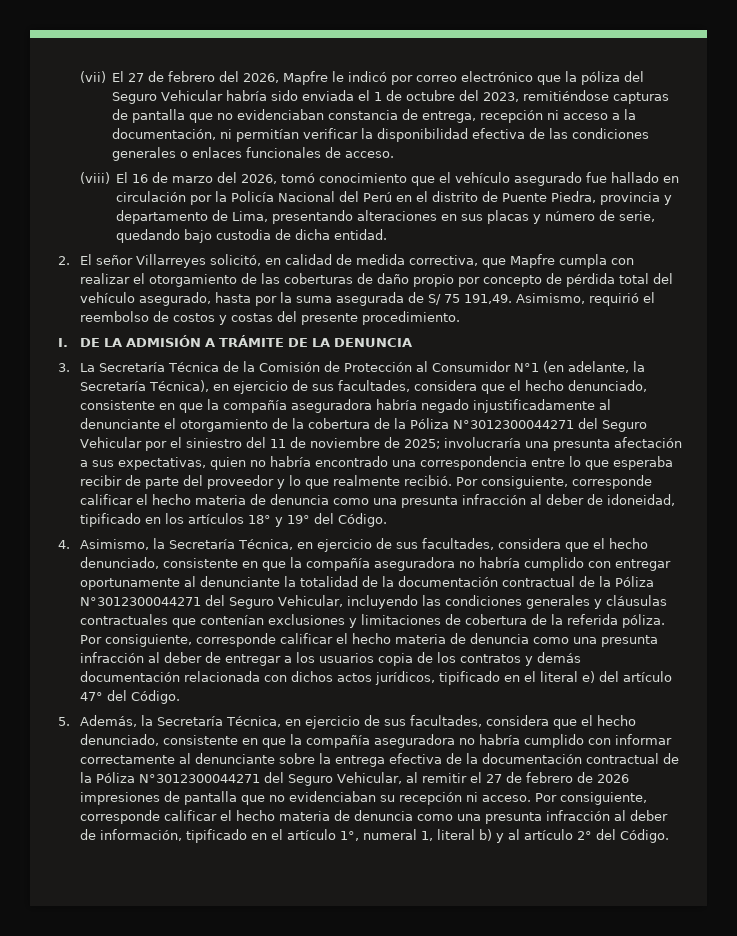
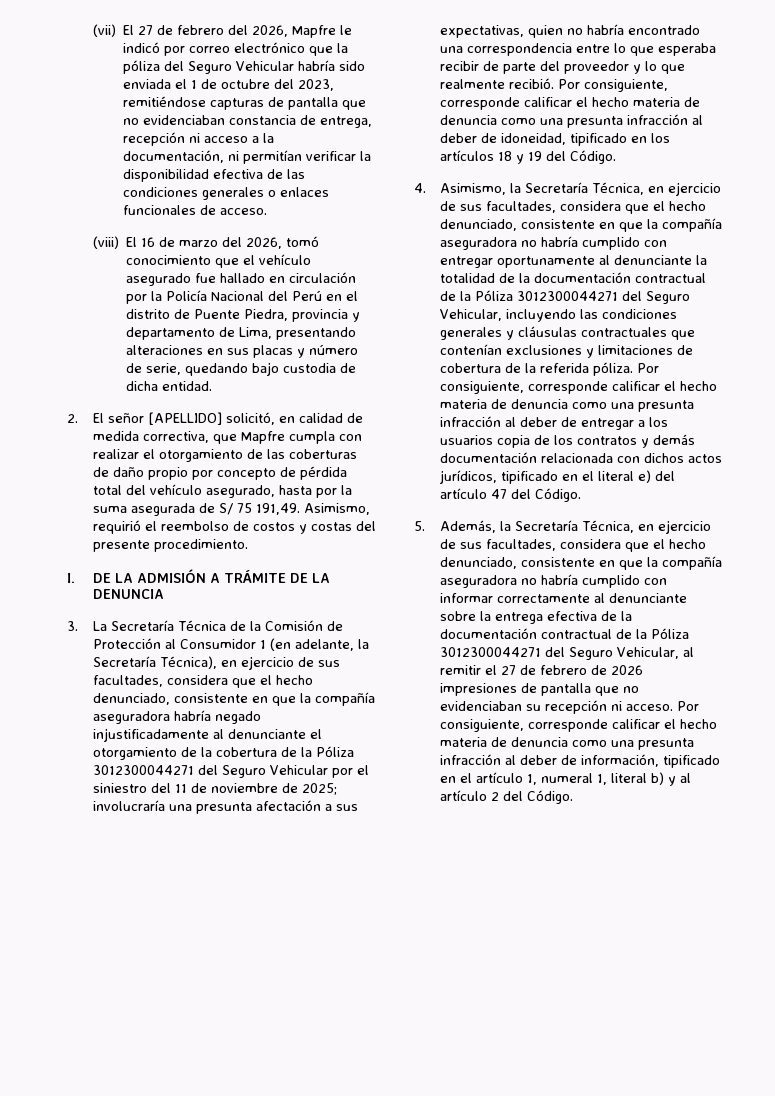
- 2. El señor Villarreyes solicitó, en calidad de medida correctiva, que Mapfre cumpla con realizar el otorgamiento de las coberturas de daño propio por concepto de pérdida total del vehículo asegurado, hasta por la suma asegurada de S/ 75 191,49.
+ 2. El señor [APELLIDO] solicitó, en calidad de medida correctiva, que Mapfre cumpla con realizar el otorgamiento de las coberturas de daño propio por concepto de pérdida total del vehículo asegurado, hasta por la suma asegurada de S/ 75 191,49.
- 3. La Secretaría Técnica de la Comisión de Protección al Consumidor N°1 (en adelante, la Secretaría Técnica), en ejercicio de sus facultades, considera que el hecho denunciado, consistente en que la compañía aseguradora habría negado injustificadamente al denunciante el otorgamiento de la cobertura de la Póliza N°3012300044271 del Seguro Vehicular por el siniestro del 11 de noviembre de 2025;
+ 3. La Secretaría Técnica de la Comisión de Protección al Consumidor 1 (en adelante, la Secretaría Técnica), en ejercicio de sus facultades, considera que el hecho denunciado, consistente en que la compañía aseguradora habría negado injustificadamente al denunciante el otorgamiento de la cobertura de la Póliza 3012300044271 del Seguro Vehicular por el siniestro del 11 de noviembre de 2025;
- Por consiguiente, corresponde calificar el hecho materia de denuncia como una presunta infracción al deber de idoneidad, tipificado en los artículos 18° y 19° del Código.
+ Por consiguiente, corresponde calificar el hecho materia de denuncia como una presunta infracción al deber de idoneidad, tipificado en los artículos 18 y 19 del Código.
- 4. Asimismo, la Secretaría Técnica, en ejercicio de sus facultades, considera que el hecho denunciado, consistente en que la compañía aseguradora no habría cumplido con entregar oportunamente al denunciante la totalidad de la documentación contractual de la Póliza N°3012300044271 del Seguro Vehicular, incluyendo las condiciones generales y cláusulas contractuales que contenían exclusiones y limitaciones de cobertura de la referida póliza.
+ 4. Asimismo, la Secretaría Técnica, en ejercicio de sus facultades, considera que el hecho denunciado, consistente en que la compañía aseguradora no habría cumplido con entregar oportunamente al denunciante la totalidad de la documentación contractual de la Póliza 3012300044271 del Seguro Vehicular, incluyendo las condiciones generales y cláusulas contractuales que contenían exclusiones y limitaciones de cobertura de la referida póliza.
- Por consiguiente, corresponde calificar el hecho materia de denuncia como una presunta infracción al deber de entregar a los usuarios copia de los contratos y demás documentación relacionada con dichos actos jurídicos, tipificado en el literal e) del artículo 47° del Código.
+ Por consiguiente, corresponde calificar el hecho materia de denuncia como una presunta infracción al deber de entregar a los usuarios copia de los contratos y demás documentación relacionada con dichos actos jurídicos, tipificado en el literal e) del artículo 47 del Código.
- 5. Además, la Secretaría Técnica, en ejercicio de sus facultades, considera que el hecho denunciado, consistente en que la compañía aseguradora no habría cumplido con informar correctamente al denunciante sobre la entrega efectiva de la documentación contractual de la Póliza N°3012300044271 del Seguro Vehicular, al remitir el 27 de febrero de 2026 impresiones de pantalla que no evidenciaban su recepción ni acceso.
+ 5. Además, la Secretaría Técnica, en ejercicio de sus facultades, considera que el hecho denunciado, consistente en que la compañía aseguradora no habría cumplido con informar correctamente al denunciante sobre la entrega efectiva de la documentación contractual de la Póliza 3012300044271 del Seguro Vehicular, al remitir el 27 de febrero de 2026 impresiones de pantalla que no evidenciaban su recepción ni acceso.
- Por consiguiente, corresponde calificar el hecho materia de denuncia como una presunta infracción al deber de información, tipificado en el artículo 1°, numeral 1, literal b) y al artículo 2° del Código.
+ Por consiguiente, corresponde calificar el hecho materia de denuncia como una presunta infracción al deber de información, tipificado en el artículo 1, numeral 1, literal b) y al artículo 2 del Código.

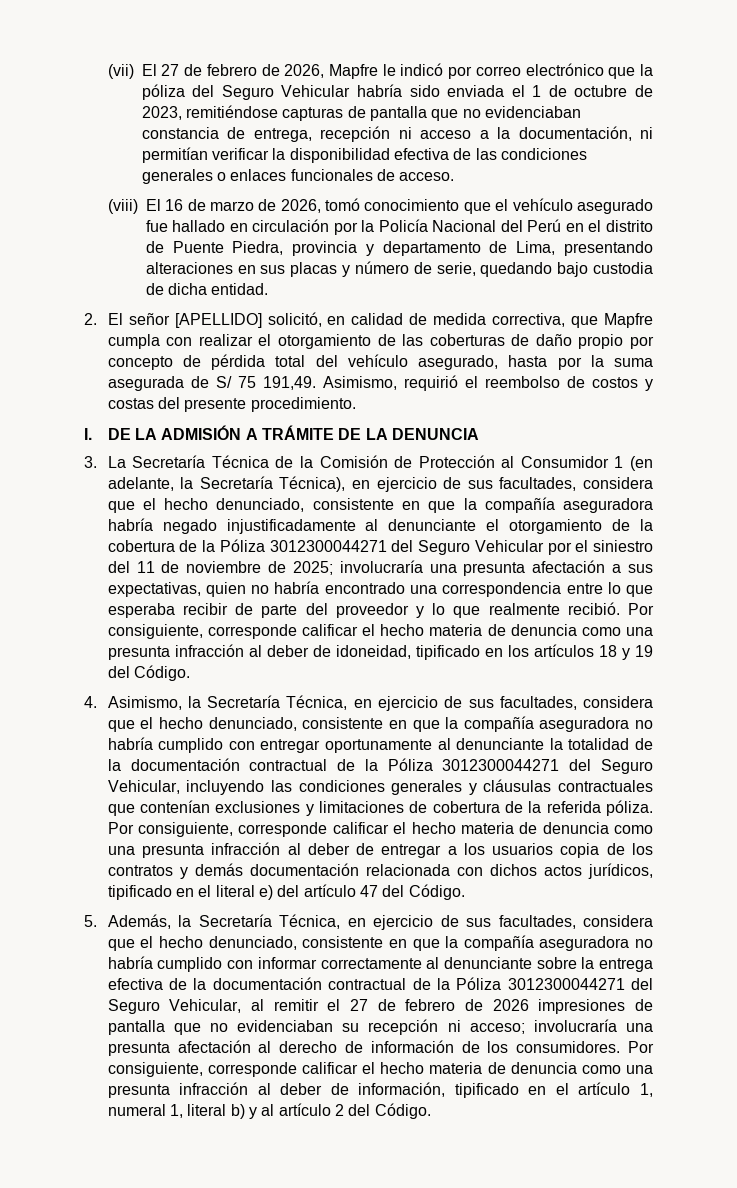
- (vii) El 27 de febrero del 2026, Mapfre le indicó por correo electrónico que la póliza del Seguro Vehicular habría sido enviada el 1 de octubre del 2023, remitiéndose capturas de pantalla que no evidenciaban constancia de entrega, recepción ni acceso a la documentación, ni permitían verificar la disponibilidad efectiva de las condiciones generales o enlaces funcionales de acceso.
+ (vii) El 27 de febrero de 2026, Mapfre le indicó por correo electrónico que la póliza del Seguro Vehicular habría sido enviada el 1 de octubre de 2023, remitiéndose capturas de pantalla que no evidenciaban constancia de entrega, recepción ni acceso a la documentación, ni permitían verificar la disponibilidad efectiva de las condiciones generales o enlaces funcionales de acceso.
- (viii) El 16 de marzo del 2026, tomó conocimiento que el vehículo asegurado fue hallado en circulación por la Policía Nacional del Perú en el distrito de Puente Piedra, provincia y departamento de Lima, presentando alteraciones en sus placas y número de serie, quedando bajo custodia de dicha entidad.
+ (viii) El 16 de marzo de 2026, tomó conocimiento que el vehículo asegurado fue hallado en circulación por la Policía Nacional del Perú en el distrito de Puente Piedra, provincia y departamento de Lima, presentando alteraciones en sus placas y número de serie, quedando bajo custodia de dicha entidad.
- 5. Además, la Secretaría Técnica, en ejercicio de sus facultades, considera que el hecho denunciado, consistente en que la compañía aseguradora no habría cumplido con informar correctamente al denunciante sobre la entrega efectiva de la documentación contractual de la Póliza 3012300044271 del Seguro Vehicular, al remitir el 27 de febrero de 2026 impresiones de pantalla que no evidenciaban su recepción ni acceso.
+ 5. Además, la Secretaría Técnica, en ejercicio de sus facultades, considera que el hecho denunciado, consistente en que la compañía aseguradora no habría cumplido con informar correctamente al denunciante sobre la entrega efectiva de la documentación contractual de la Póliza 3012300044271 del Seguro Vehicular, al remitir el 27 de febrero de 2026 impresiones de pantalla que no evidenciaban su recepción ni acceso; involucraría una presunta afectación al derecho de información de los consumidores.

